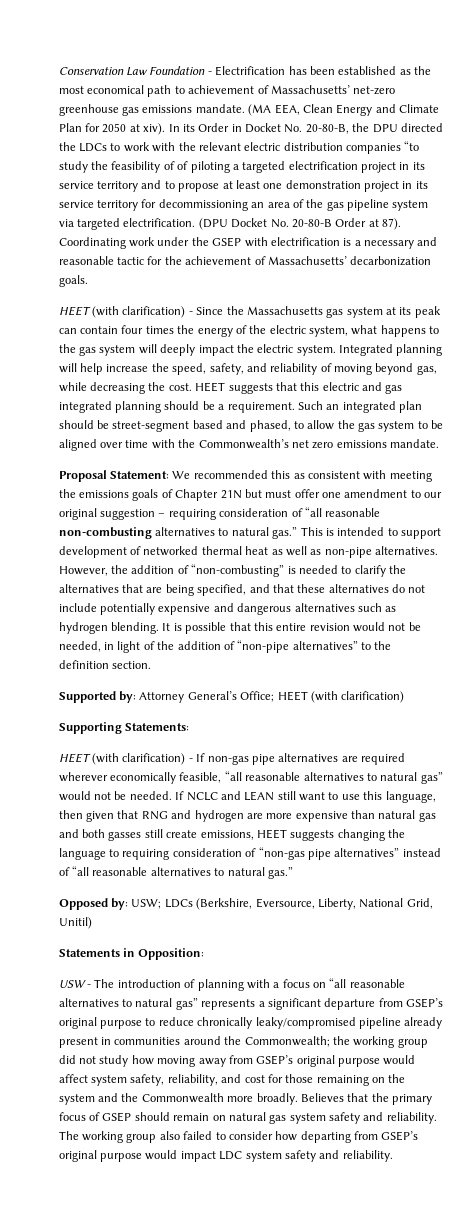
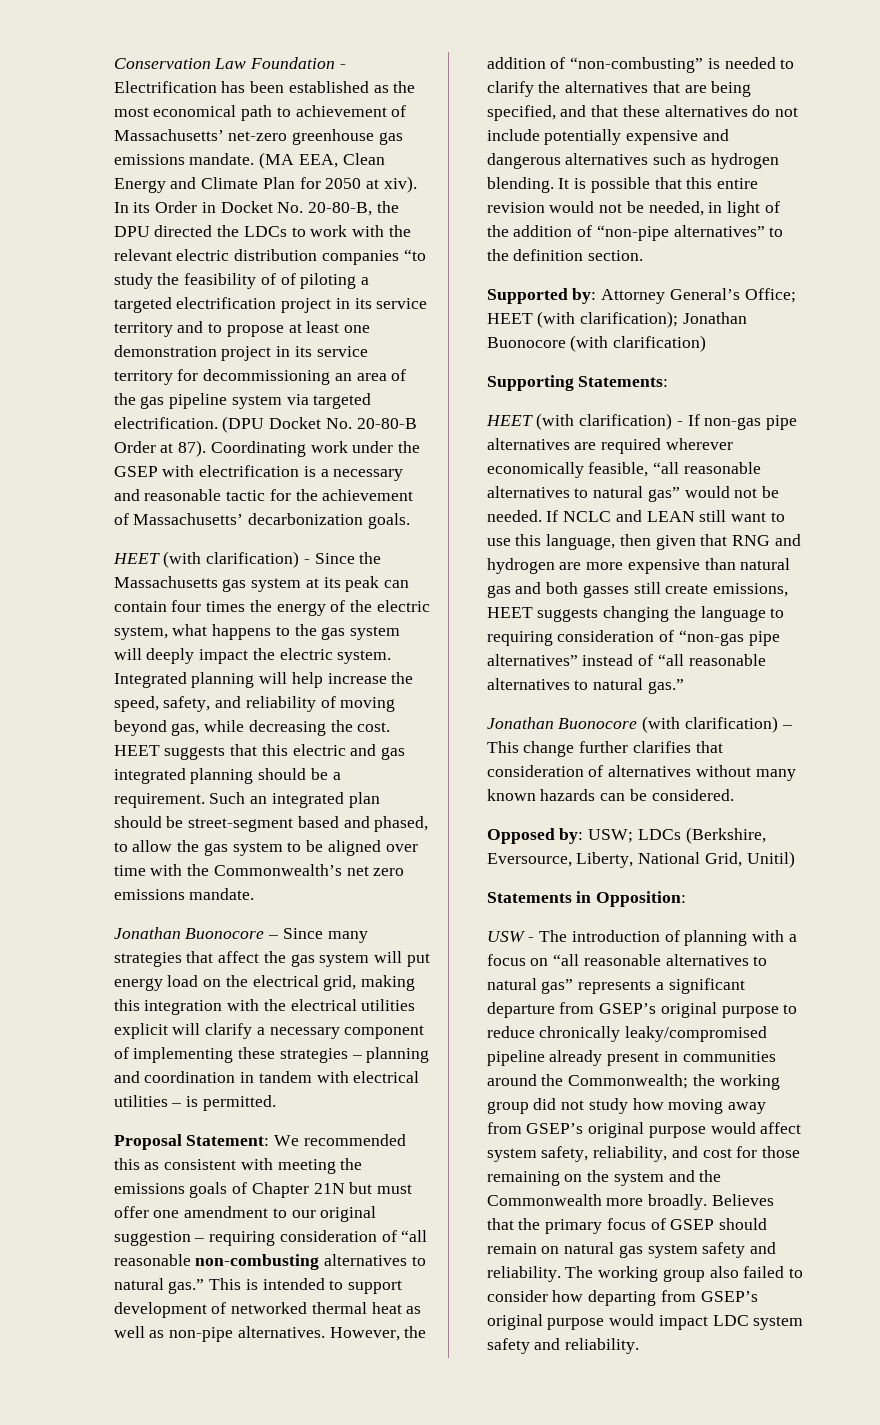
+ Jonathan Buonocore – Since many strategies that affect the gas system will put energy load on the electrical grid, making this integration with the electrical utilities explicit will clarify a necessary component of implementing these strategies – planning and coordination in tandem with electrical utilities – is permitted.
- Supported by: Attorney General’s Office; HEET (with clarification)
+ Supported by: Attorney General’s Office; HEET (with clarification); Jonathan Buonocore (with clarification)
+ Jonathan Buonocore (with clarification) – This change further clarifies that consideration of alternatives without many known hazards can be considered.

